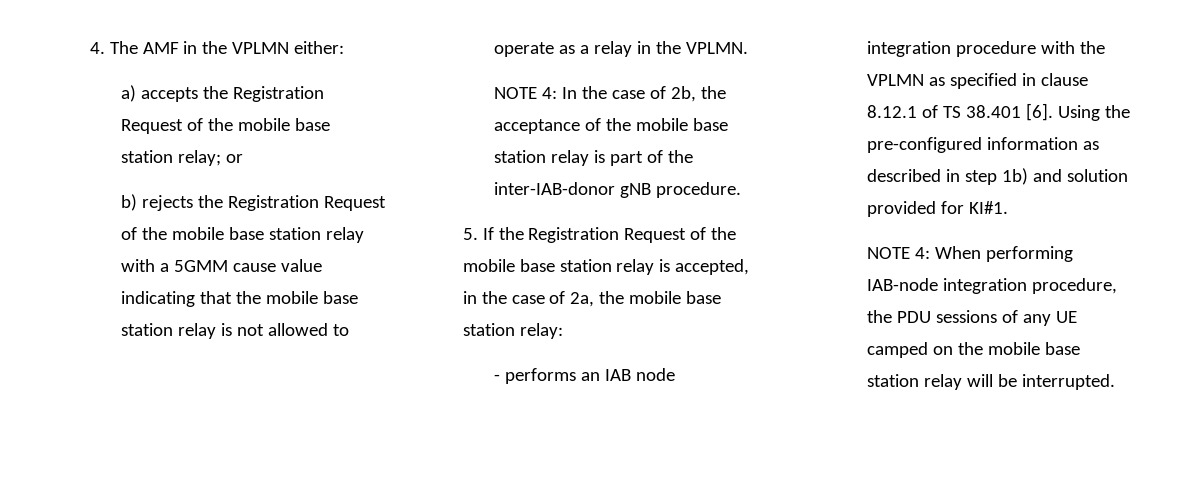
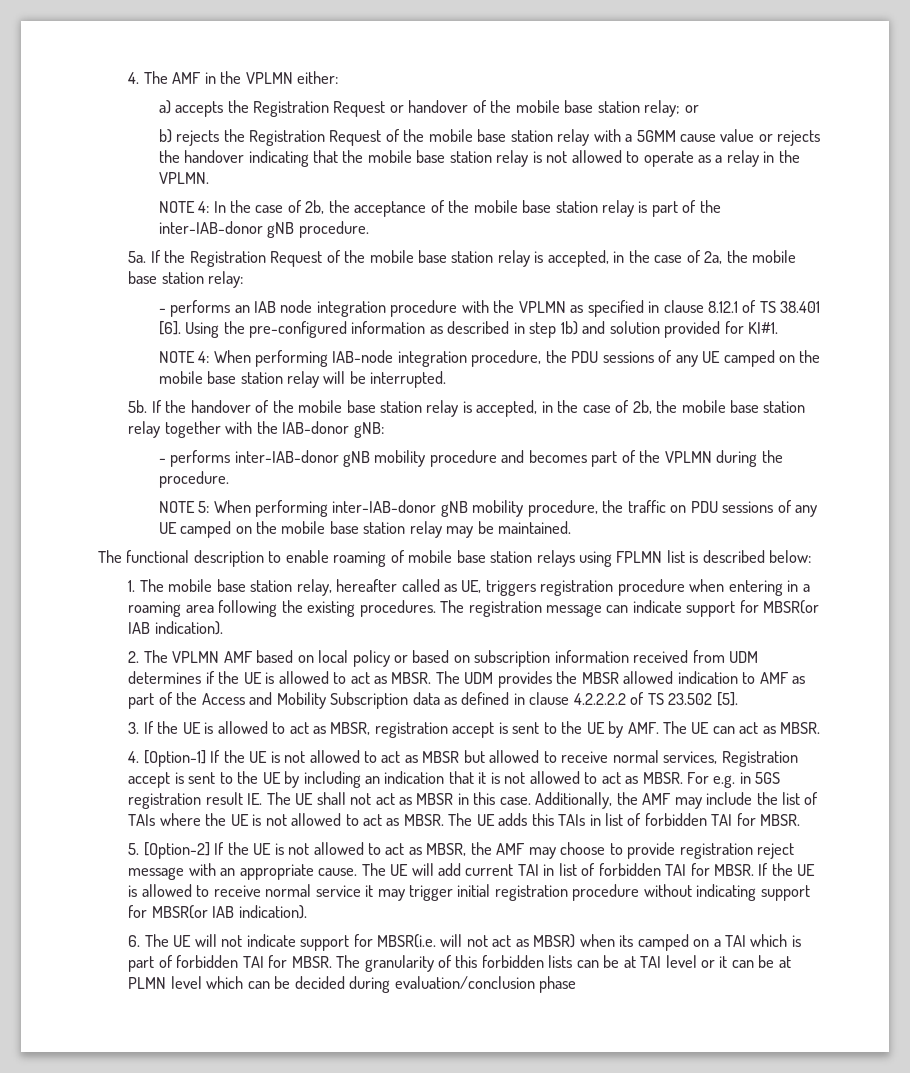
- a) accepts the Registration Request of the mobile base station relay; or
+ a) accepts the Registration Request or handover of the mobile base station relay; or
- b) rejects the Registration Request of the mobile base station relay with a 5GMM cause value indicating that the mobile base station relay is not allowed to operate as a relay in the VPLMN.
+ b) rejects the Registration Request of the mobile base station relay with a 5GMM cause value or rejects the handover indicating that the mobile base station relay is not allowed to operate as a relay in the VPLMN.
- 5. If the Registration Request of the mobile base station relay is accepted, in the case of 2a, the mobile base station relay:
+ 5a. If the Registration Request of the mobile base station relay is accepted, in the case of 2a, the mobile base station relay:
+ 5b. If the handover of the mobile base station relay is accepted, in the case of 2b, the mobile base station relay together with the IAB-donor gNB:
+ - performs inter-IAB-donor gNB mobility procedure and becomes part of the VPLMN during the procedure.
+ NOTE 5: When performing inter-IAB-donor gNB mobility procedure, the traffic on PDU sessions of any UE camped on the mobile base station relay may be maintained.
+ The functional description to enable roaming of mobile base station relays using FPLMN list is described below:
+ 1. The mobile base station relay, hereafter called as UE, triggers registration procedure when entering in a roaming area following the existing procedures. The registration message can indicate support for MBSR(or IAB indication).
+ 2. The VPLMN AMF based on local policy or based on subscription information received from UDM determines if the UE is allowed to act as MBSR. The UDM provides the MBSR allowed indication to AMF as part of the Access and Mobility Subscription data as defined in clause 4.2.2.2.2 of TS 23.502 [5].
+ 3. If the UE is allowed to act as MBSR, registration accept is sent to the UE by AMF. The UE can act as MBSR.
+ 4. [Option-1] If the UE is not allowed to act as MBSR but allowed to receive normal services, Registration accept is sent to the UE by including an indication that it is not allowed to act as MBSR. For e.g. in 5GS registration result IE. The UE shall not act as MBSR in this case. Additionally, the AMF may include the list of TAIs where the UE is not allowed to act as MBSR. The UE adds this TAIs in list of forbidden TAI for MBSR.
+ 5. [Option-2] If the UE is not allowed to act as MBSR, the AMF may choose to provide registration reject message with an appropriate cause. The UE will add current TAI in list of forbidden TAI for MBSR. If the UE is allowed to receive normal service it may trigger initial registration procedure without indicating support for MBSR(or IAB indication).
+ 6. The UE will not indicate support for MBSR(i.e. will not act as MBSR) when its camped on a TAI which is part of forbidden TAI for MBSR. The granularity of this forbidden lists can be at TAI level or it can be at PLMN level which can be decided during evaluation/conclusion phase

